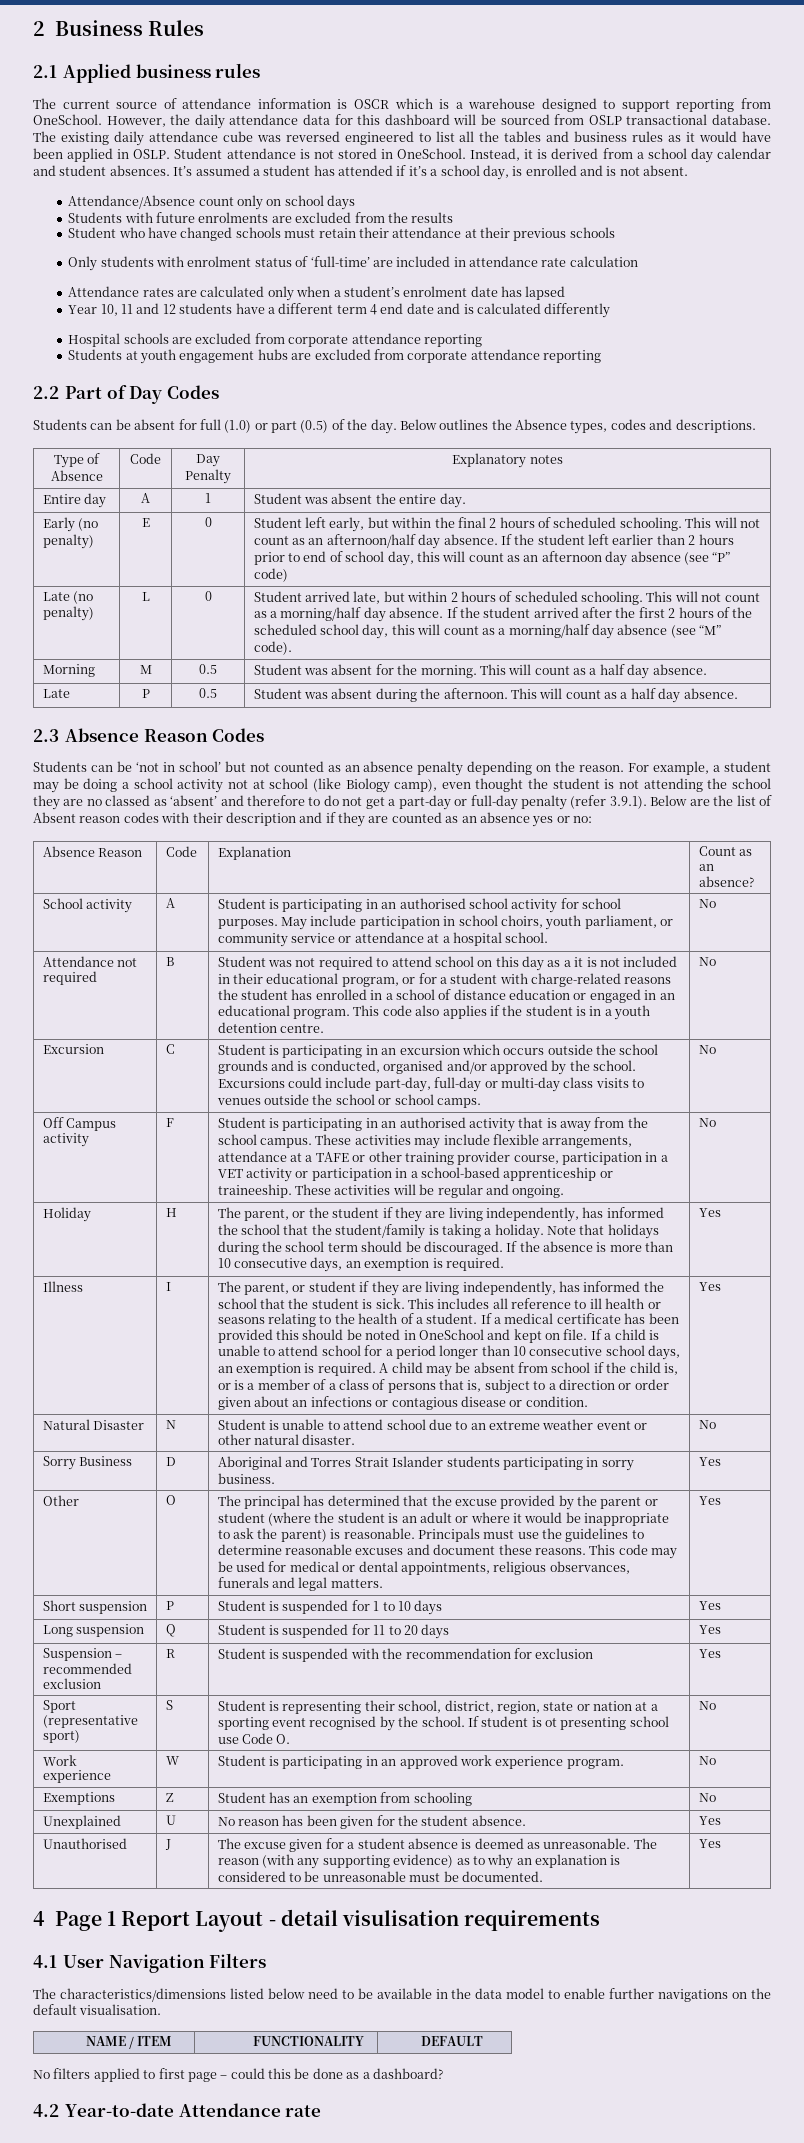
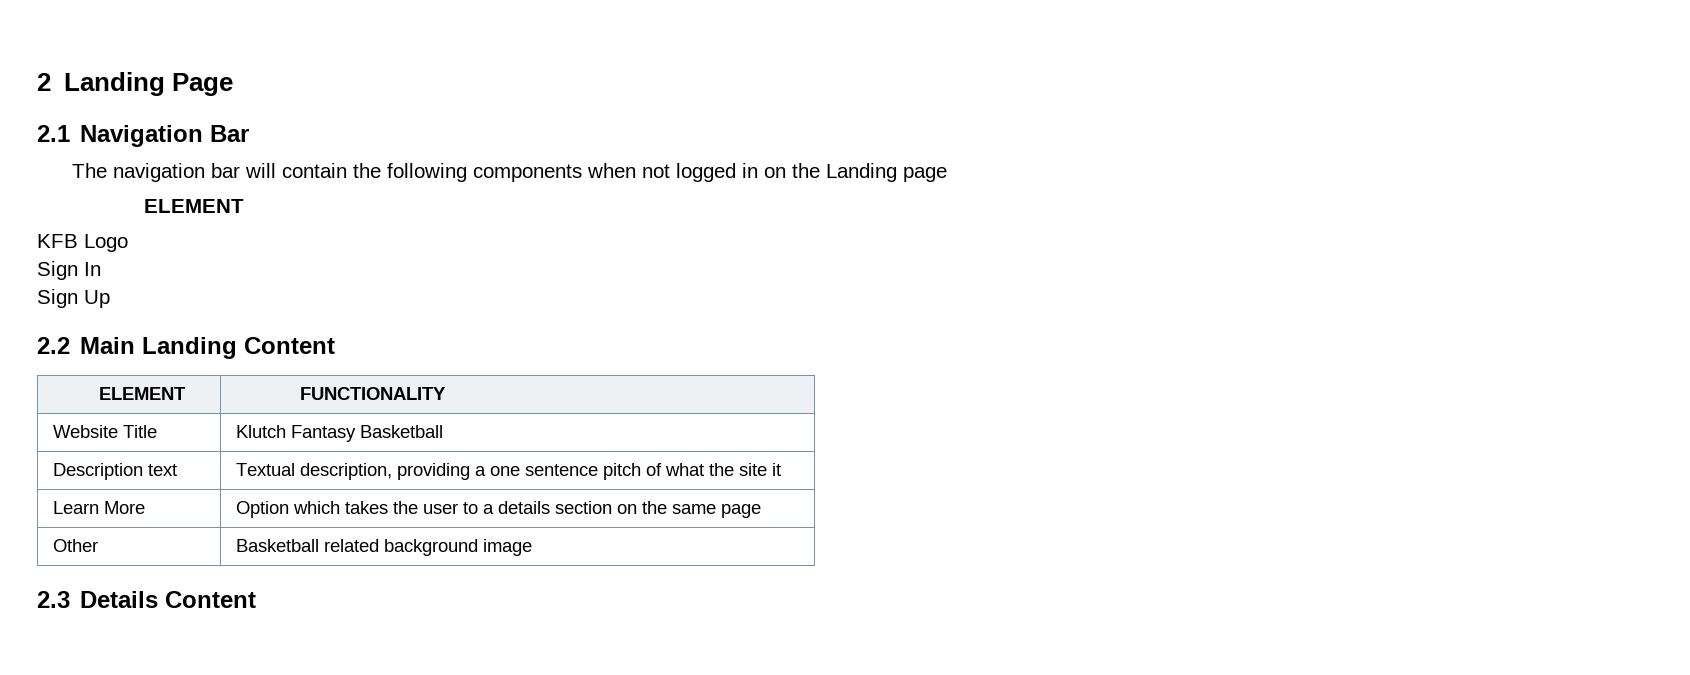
- 2 Business Rules
+ 2 Landing Page
- 2.1 Applied business rules
- The current source of attendance information is OSCR which is a warehouse designed to support reporting from OneSchool. However, the daily attendance data for this dashboard will be sourced from OSLP transactional database. The existing daily attendance cube was reversed engineered to list all the tables and business rules as it would have been applied in OSLP. Student attendance is not stored in OneSchool. Instead, it is derived from a school day calendar and student absences. It’s assumed a student has attended if it’s a school day, is enrolled and is not absent.
- Attendance/Absence count only on school days
- Students with future enrolments are excluded from the results
- Student who have changed schools must retain their attendance at their previous schools
- Only students with enrolment status of ‘full-time’ are included in attendance rate calculation
- Attendance rates are calculated only when a student’s enrolment date has lapsed
- Year 10, 11 and 12 students have a different term 4 end date and is calculated differently
- Hospital schools are excluded from corporate attendance reporting
- Students at youth engagement hubs are excluded from corporate attendance reporting
- 2.2 Part of Day Codes
- Students can be absent for full (1.0) or part (0.5) of the day. Below outlines the Absence types, codes and descriptions.
- Type of Absence | Code | Day Penalty | Explanatory notes
- Entire day | A | 1 | Student was absent the entire day.
- Early (no penalty) | E | 0 | Student left early, but within the final 2 hours of scheduled schooling. This will not count as an afternoon/half day absence. If the student left earlier than 2 hours prior to end of school day, this will count as an afternoon day absence (see “P” code)
- Late (no penalty) | L | 0 | Student arrived late, but within 2 hours of scheduled schooling. This will not count as a morning/half day absence. If the student arrived after the first 2 hours of the scheduled school day, this will count as a morning/half day absence (see “M” code).
- Morning | M | 0.5 | Student was absent for the morning. This will count as a half day absence.
- Late | P | 0.5 | Student was absent during the afternoon. This will count as a half day absence.
- 2.3 Absence Reason Codes
- Students can be ‘not in school’ but not counted as an absence penalty depending on the reason. For example, a student may be doing a school activity not at school (like Biology camp), even thought the student is not attending the school they are no classed as ‘absent’ and therefore to do not get a part-day or full-day penalty (refer 3.9.1). Below are the list of Absent reason codes with their description and if they are counted as an absence yes or no:
- Absence Reason | Code | Explanation | Count as an absence?
- School activity | A | Student is participating in an authorised school activity for school purposes. May include participation in school choirs, youth parliament, or community service or attendance at a hospital school. | No
- Attendance not required | B | Student was not required to attend school on this day as a it is not included in their educational program, or for a student with charge-related reasons the student has enrolled in a school of distance education or engaged in an educational program. This code also applies if the student is in a youth detention centre. | No
- Excursion | C | Student is participating in an excursion which occurs outside the school grounds and is conducted, organised and/or approved by the school. Excursions could include part-day, full-day or multi-day class visits to venues outside the school or school camps. | No
- Off Campus activity | F | Student is participating in an authorised activity that is away from the school campus. These activities may include flexible arrangements, attendance at a TAFE or other training provider course, participation in a VET activity or participation in a school-based apprenticeship or traineeship. These activities will be regular and ongoing. | No
- Holiday | H | The parent, or the student if they are living independently, has informed the school that the student/family is taking a holiday. Note that holidays during the school term should be discouraged. If the absence is more than 10 consecutive days, an exemption is required. | Yes
- Illness | I | The parent, or student if they are living independently, has informed the school that the student is sick. This includes all reference to ill health or seasons relating to the health of a student. If a medical certificate has been provided this should be noted in OneSchool and kept on file. If a child is unable to attend school for a period longer than 10 consecutive school days, an exemption is required. A child may be absent from school if the child is, or is a member of a class of persons that is, subject to a direction or order given about an infections or contagious disease or condition. | Yes
- Natural Disaster | N | Student is unable to attend school due to an extreme weather event or other natural disaster. | No
- Sorry Business | D | Aboriginal and Torres Strait Islander students participating in sorry business. | Yes
- Other | O | The principal has determined that the excuse provided by the parent or student (where the student is an adult or where it would be inappropriate to ask the parent) is reasonable. Principals must use the guidelines to determine reasonable excuses and document these reasons. This code may be used for medical or dental appointments, religious observances, funerals and legal matters. | Yes
- Short suspension | P | Student is suspended for 1 to 10 days | Yes
- Long suspension | Q | Student is suspended for 11 to 20 days | Yes
- Suspension – recommended exclusion | R | Student is suspended with the recommendation for exclusion | Yes
- Sport (representative sport) | S | Student is representing their school, district, region, state or nation at a sporting event recognised by the school. If student is ot presenting school use Code O. | No
- Work experience | W | Student is participating in an approved work experience program. | No
- Exemptions | Z | Student has an exemption from schooling | No
- Unexplained | U | No reason has been given for the student absence. | Yes
- Unauthorised | J | The excuse given for a student absence is deemed as unreasonable. The reason (with any supporting evidence) as to why an explanation is considered to be unreasonable must be documented. | Yes
- 4 Page 1 Report Layout - detail visulisation requirements
- 4.1 User Navigation Filters
- The characteristics/dimensions listed below need to be available in the data model to enable further navigations on the default visualisation.
- NAME / ITEM | FUNCTIONALITY | DEFAULT
- No filters applied to first page – could this be done as a dashboard?
- 4.2 Year-to-date Attendance rate
+ 2.1 Navigation Bar
+ The navigation bar will contain the following components when not logged in on the Landing page
+ ELEMENT
+ KFB Logo
+ Sign In
+ Sign Up
+ 2.2 Main Landing Content
+ ELEMENT | FUNCTIONALITY
+ Website Title | Klutch Fantasy Basketball
+ Description text | Textual description, providing a one sentence pitch of what the site it
+ Learn More | Option which takes the user to a details section on the same page
+ Other | Basketball related background image
+ 2.3 Details Content

